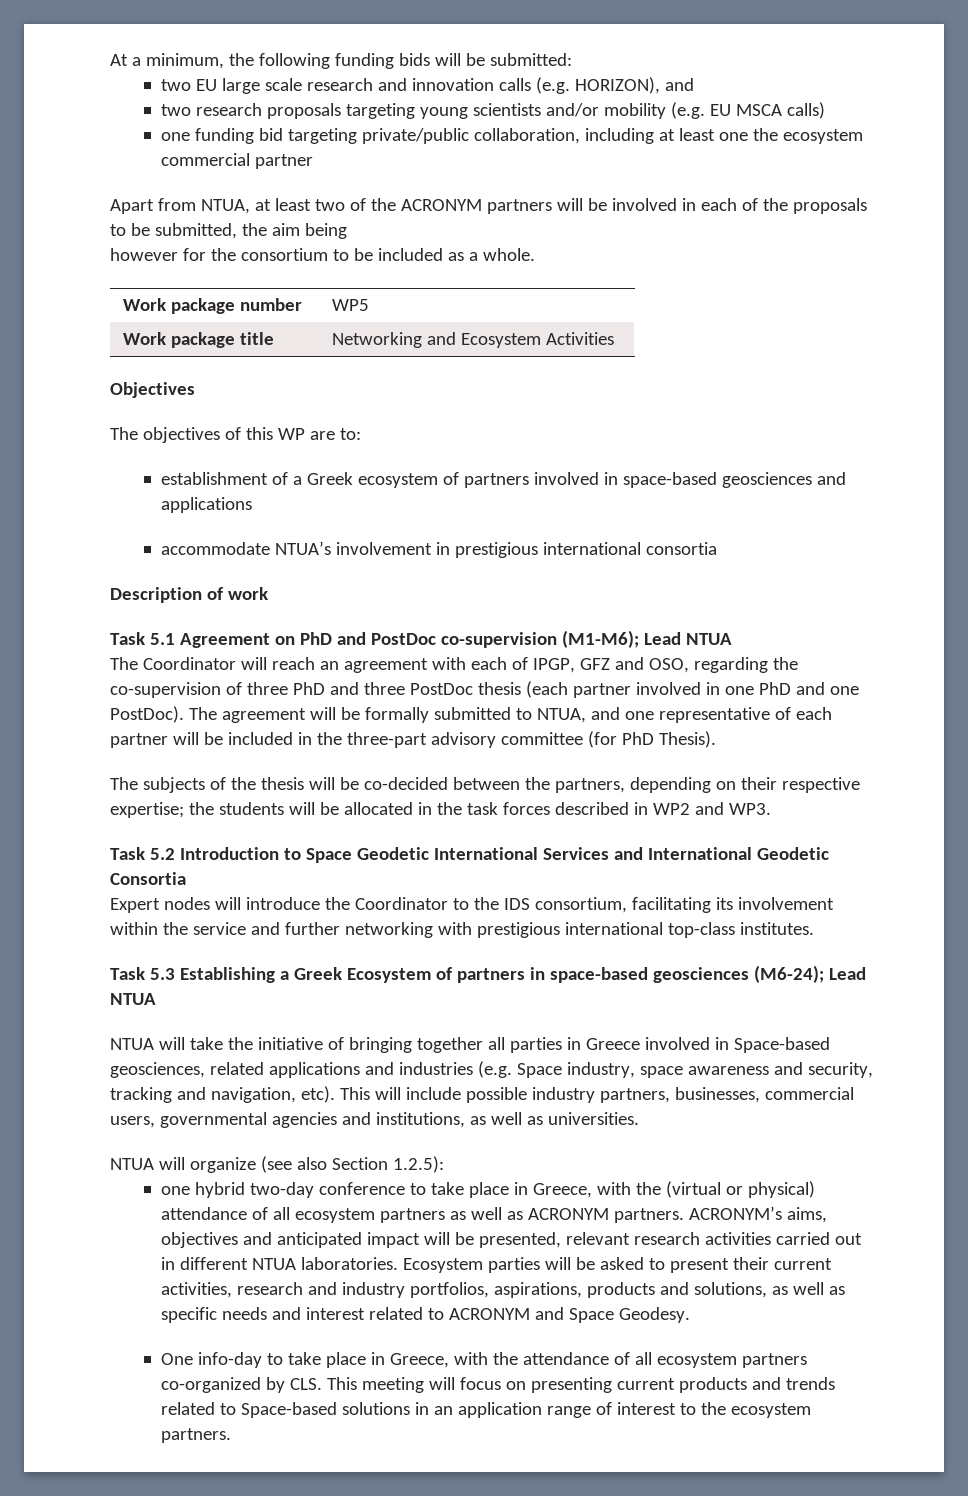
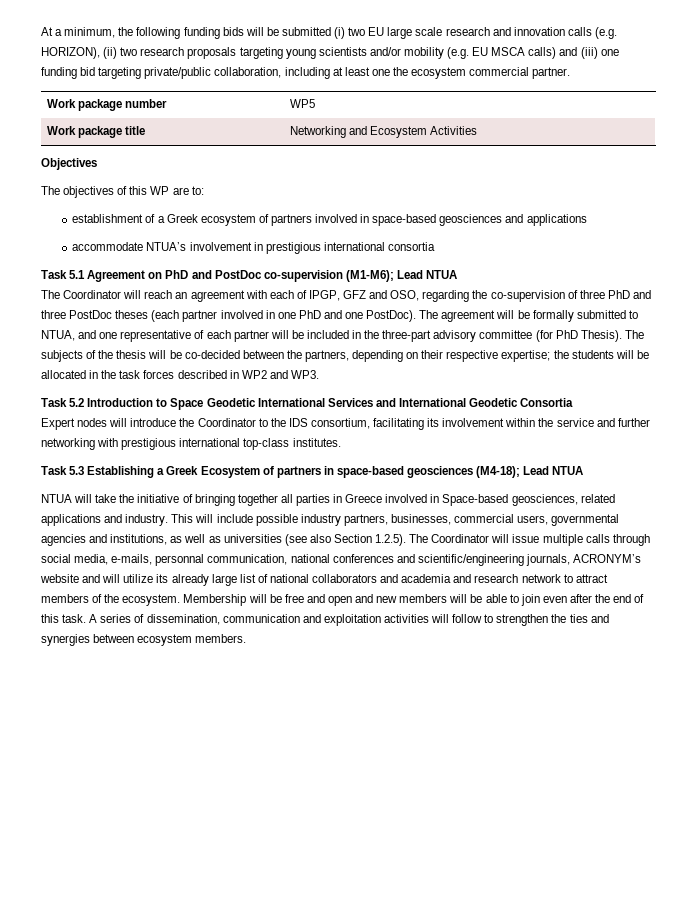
- At a minimum, the following funding bids will be submitted:
- two EU large scale research and innovation calls (e.g. HORIZON), and
- two research proposals targeting young scientists and/or mobility (e.g. EU MSCA calls)
- one funding bid targeting private/public collaboration, including at least one the ecosystem commercial partner
- Apart from NTUA, at least two of the ACRONYM partners will be involved in each of the proposals to be submitted, the aim being
- however for the consortium to be included as a whole.
+ At a minimum, the following funding bids will be submitted (i) two EU large scale research and innovation calls (e.g. HORIZON), (ii) two research proposals targeting young scientists and/or mobility (e.g. EU MSCA calls) and (iii) one funding bid targeting private/public collaboration, including at least one the ecosystem commercial partner.
- Description of work
- The Coordinator will reach an agreement with each of IPGP, GFZ and OSO, regarding the co-supervision of three PhD and three PostDoc thesis (each partner involved in one PhD and one PostDoc).
+ The Coordinator will reach an agreement with each of IPGP, GFZ and OSO, regarding the co-supervision of three PhD and three PostDoc theses (each partner involved in one PhD and one PostDoc).
- The agreement will be formally submitted to NTUA, and one representative of each partner will be included in the three-part advisory committee (for PhD Thesis).
- The subjects of the thesis will be co-decided between the partners, depending on their respective expertise; the students will be allocated in the task forces described in WP2 and WP3.
+ The agreement will be formally submitted to NTUA, and one representative of each partner will be included in the three-part advisory committee (for PhD Thesis). The subjects of the thesis will be co-decided between the partners, depending on their respective expertise; the students will be allocated in the task forces described in WP2 and WP3.
- Task 5.3 Establishing a Greek Ecosystem of partners in space-based geosciences (M6-24); Lead NTUA
+ Task 5.3 Establishing a Greek Ecosystem of partners in space-based geosciences (M4-18); Lead NTUA
- NTUA will take the initiative of bringing together all parties in Greece involved in Space-based geosciences, related applications and industries (e.g. Space industry, space awareness and security, tracking and navigation, etc).
+ NTUA will take the initiative of bringing together all parties in Greece involved in Space-based geosciences, related applications and industry.
- This will include possible industry partners, businesses, commercial users, governmental agencies and institutions, as well as universities.
- NTUA will organize (see also Section 1.2.5):
- one hybrid two-day conference to take place in Greece, with the (virtual or physical) attendance of all ecosystem partners as well as ACRONYM partners. ACRONYM’s aims, objectives and anticipated impact will be presented, relevant research activities carried out in different NTUA laboratories. Ecosystem parties will be asked to present their current activities, research and industry portfolios, aspirations, products and solutions, as well as specific needs and interest related to ACRONYM and Space Geodesy.
- One info-day to take place in Greece, with the attendance of all ecosystem partners co-organized by CLS. This meeting will focus on presenting current products and trends related to Space-based solutions in an application range of interest to the ecosystem partners.
+ This will include possible industry partners, businesses, commercial users, governmental agencies and institutions, as well as universities (see also Section 1.2.5). The Coordinator will issue multiple calls through social media, e-mails, personnal communication, national conferences and scientific/engineering journals, ACRONYM’s website and will utilize its already large list of national collaborators and academia and research network to attract members of the ecosystem. Membership will be free and open and new members will be able to join even after the end of this task. A series of dissemination, communication and exploitation activities will follow to strengthen the ties and synergies between ecosystem members.

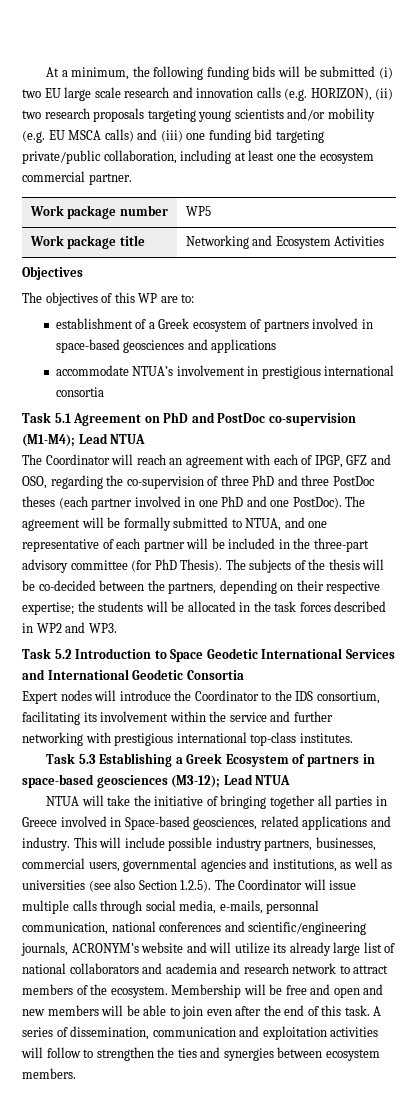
- Task 5.1 Agreement on PhD and PostDoc co-supervision (M1-M6); Lead NTUA
+ Task 5.1 Agreement on PhD and PostDoc co-supervision (M1-M4); Lead NTUA
- Task 5.3 Establishing a Greek Ecosystem of partners in space-based geosciences (M4-18); Lead NTUA
+ Task 5.3 Establishing a Greek Ecosystem of partners in space-based geosciences (M3-12); Lead NTUA

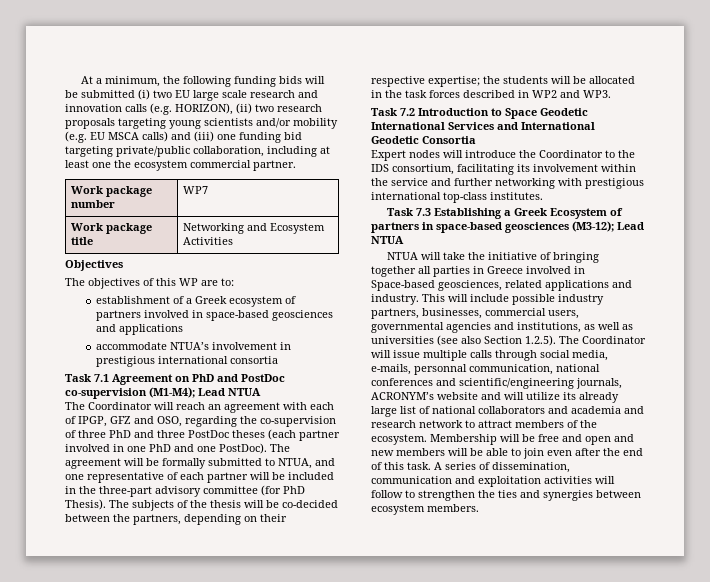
- Work package number | WP5
+ Work package number | WP7
- Task 5.1 Agreement on PhD and PostDoc co-supervision (M1-M4); Lead NTUA
+ Task 7.1 Agreement on PhD and PostDoc co-supervision (M1-M4); Lead NTUA
- Task 5.2 Introduction to Space Geodetic International Services and International Geodetic Consortia
+ Task 7.2 Introduction to Space Geodetic International Services and International Geodetic Consortia
- Task 5.3 Establishing a Greek Ecosystem of partners in space-based geosciences (M3-12); Lead NTUA
+ Task 7.3 Establishing a Greek Ecosystem of partners in space-based geosciences (M3-12); Lead NTUA

